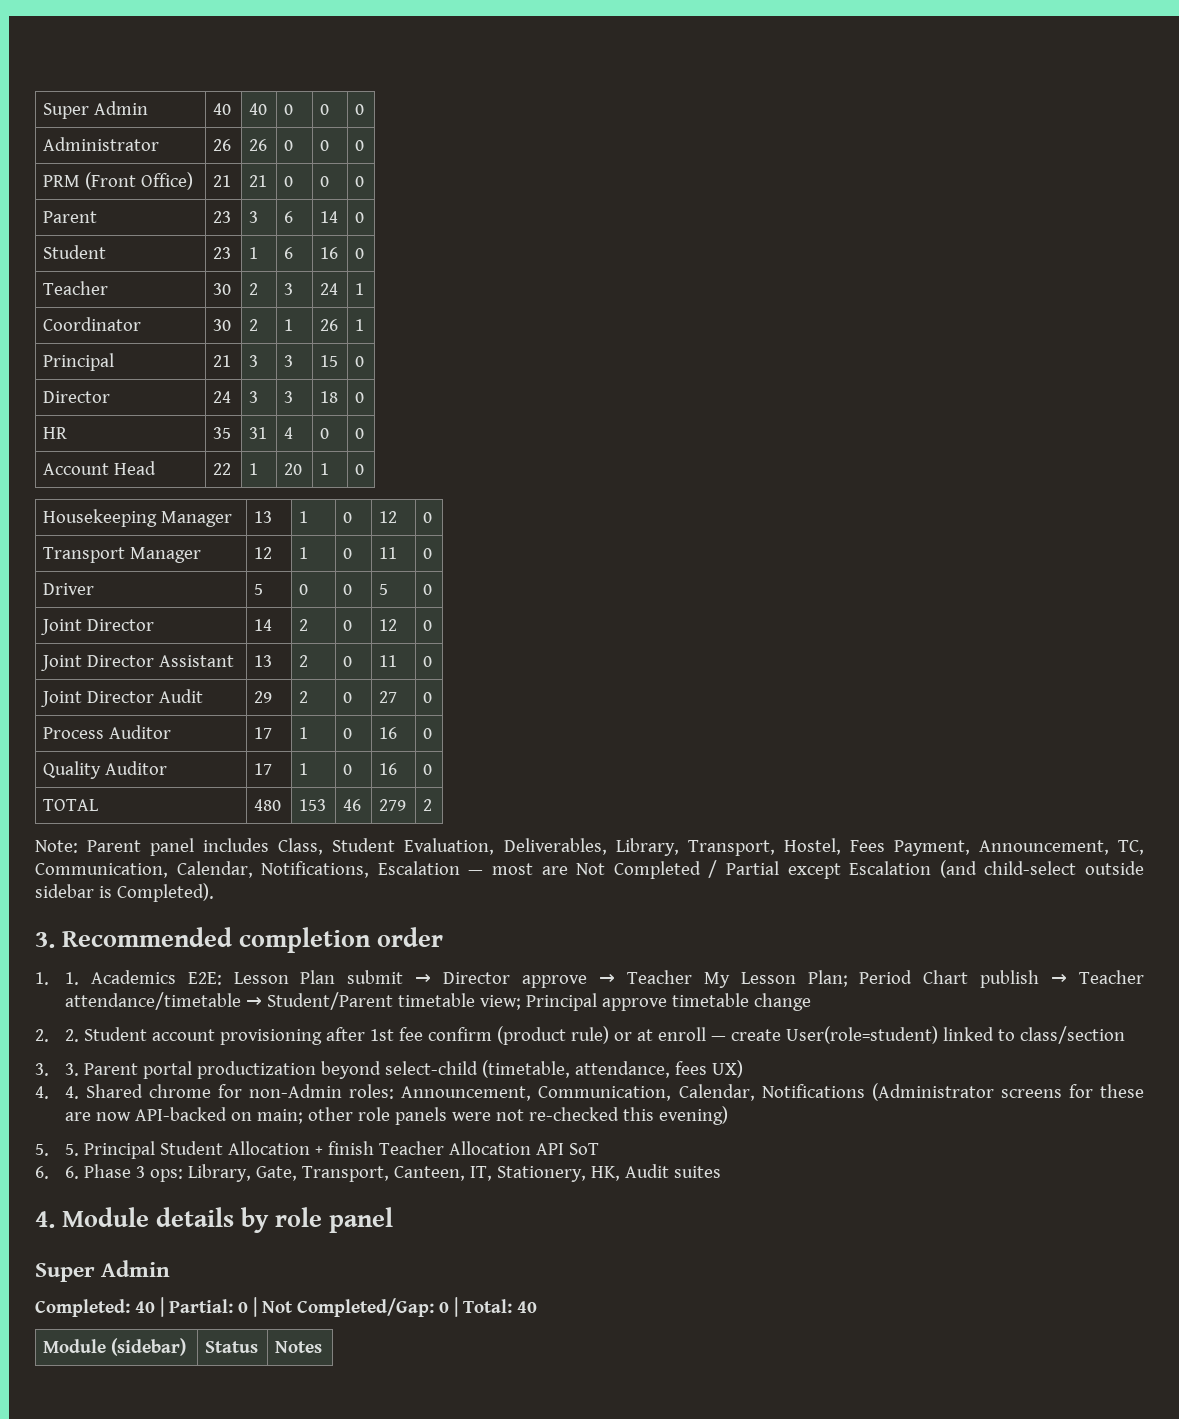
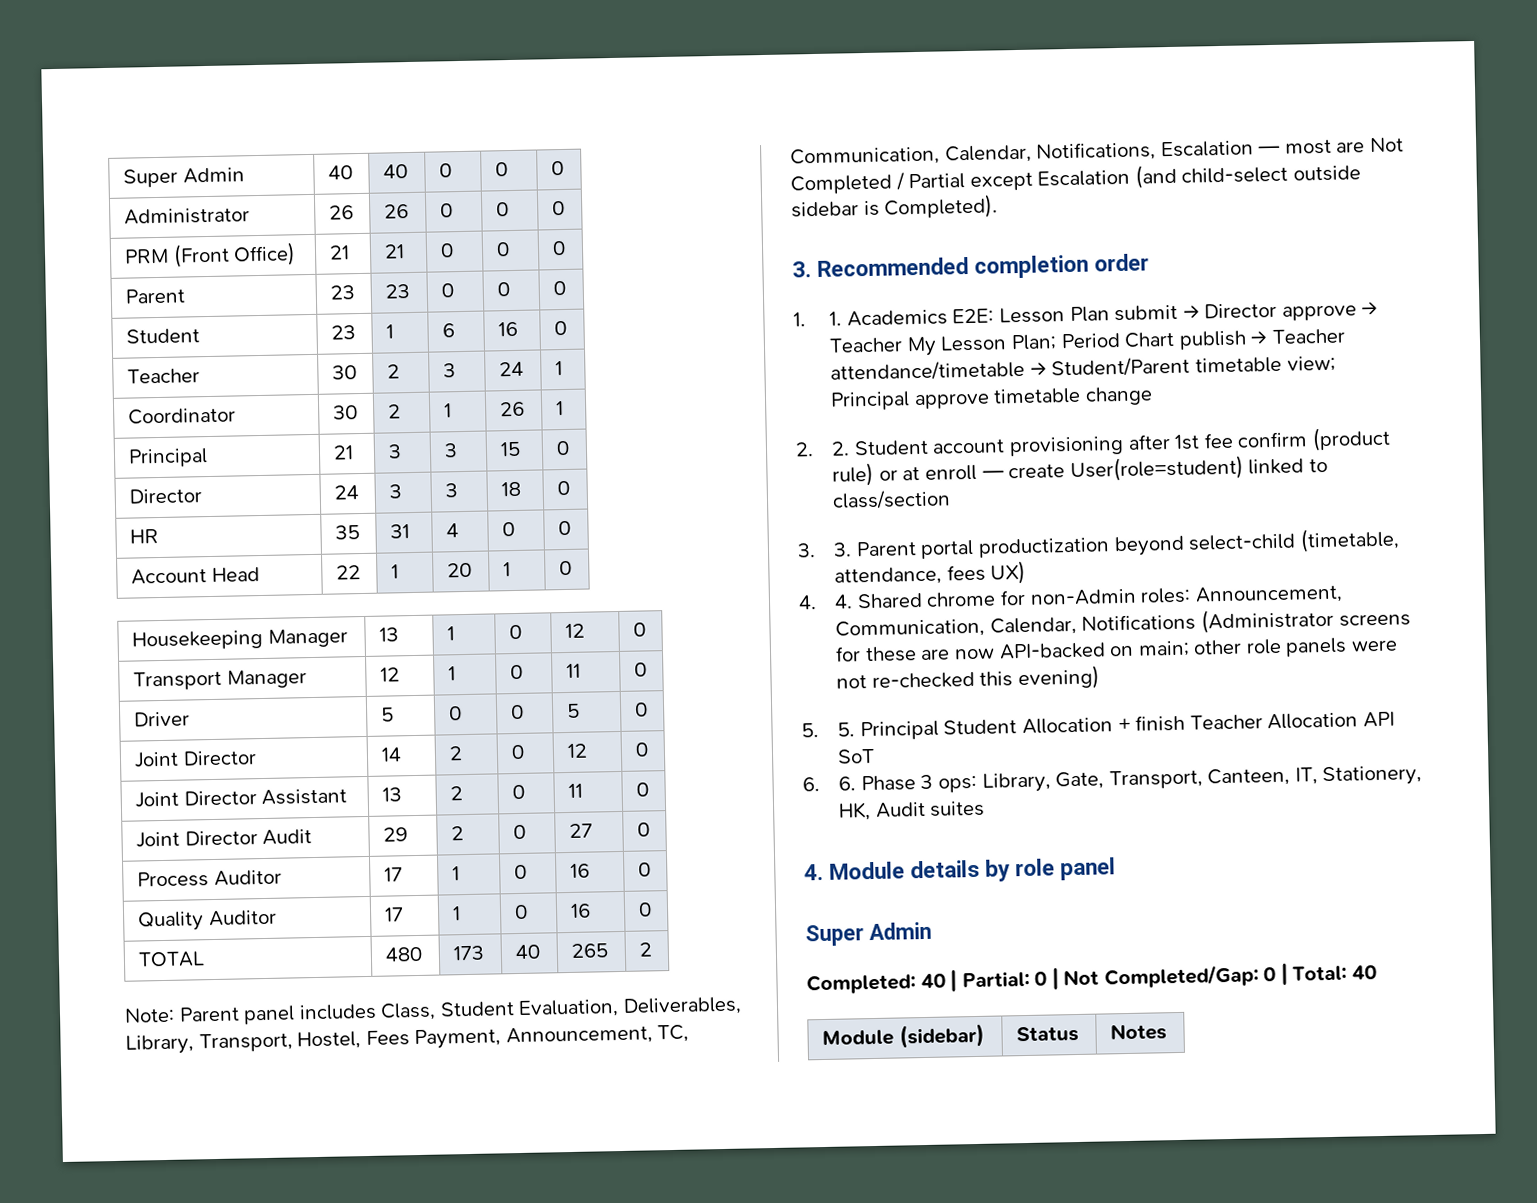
- Parent | 23 | 3 | 6 | 14 | 0
+ Parent | 23 | 23 | 0 | 0 | 0
- TOTAL | 480 | 153 | 46 | 279 | 2
+ TOTAL | 480 | 173 | 40 | 265 | 2

